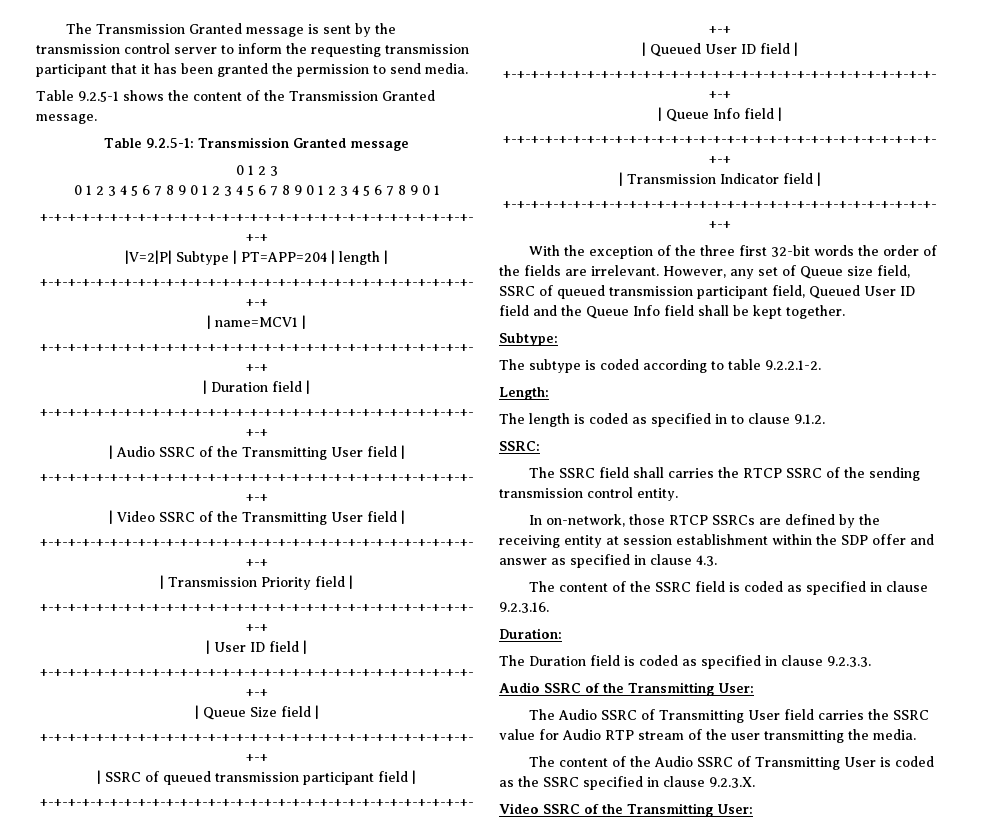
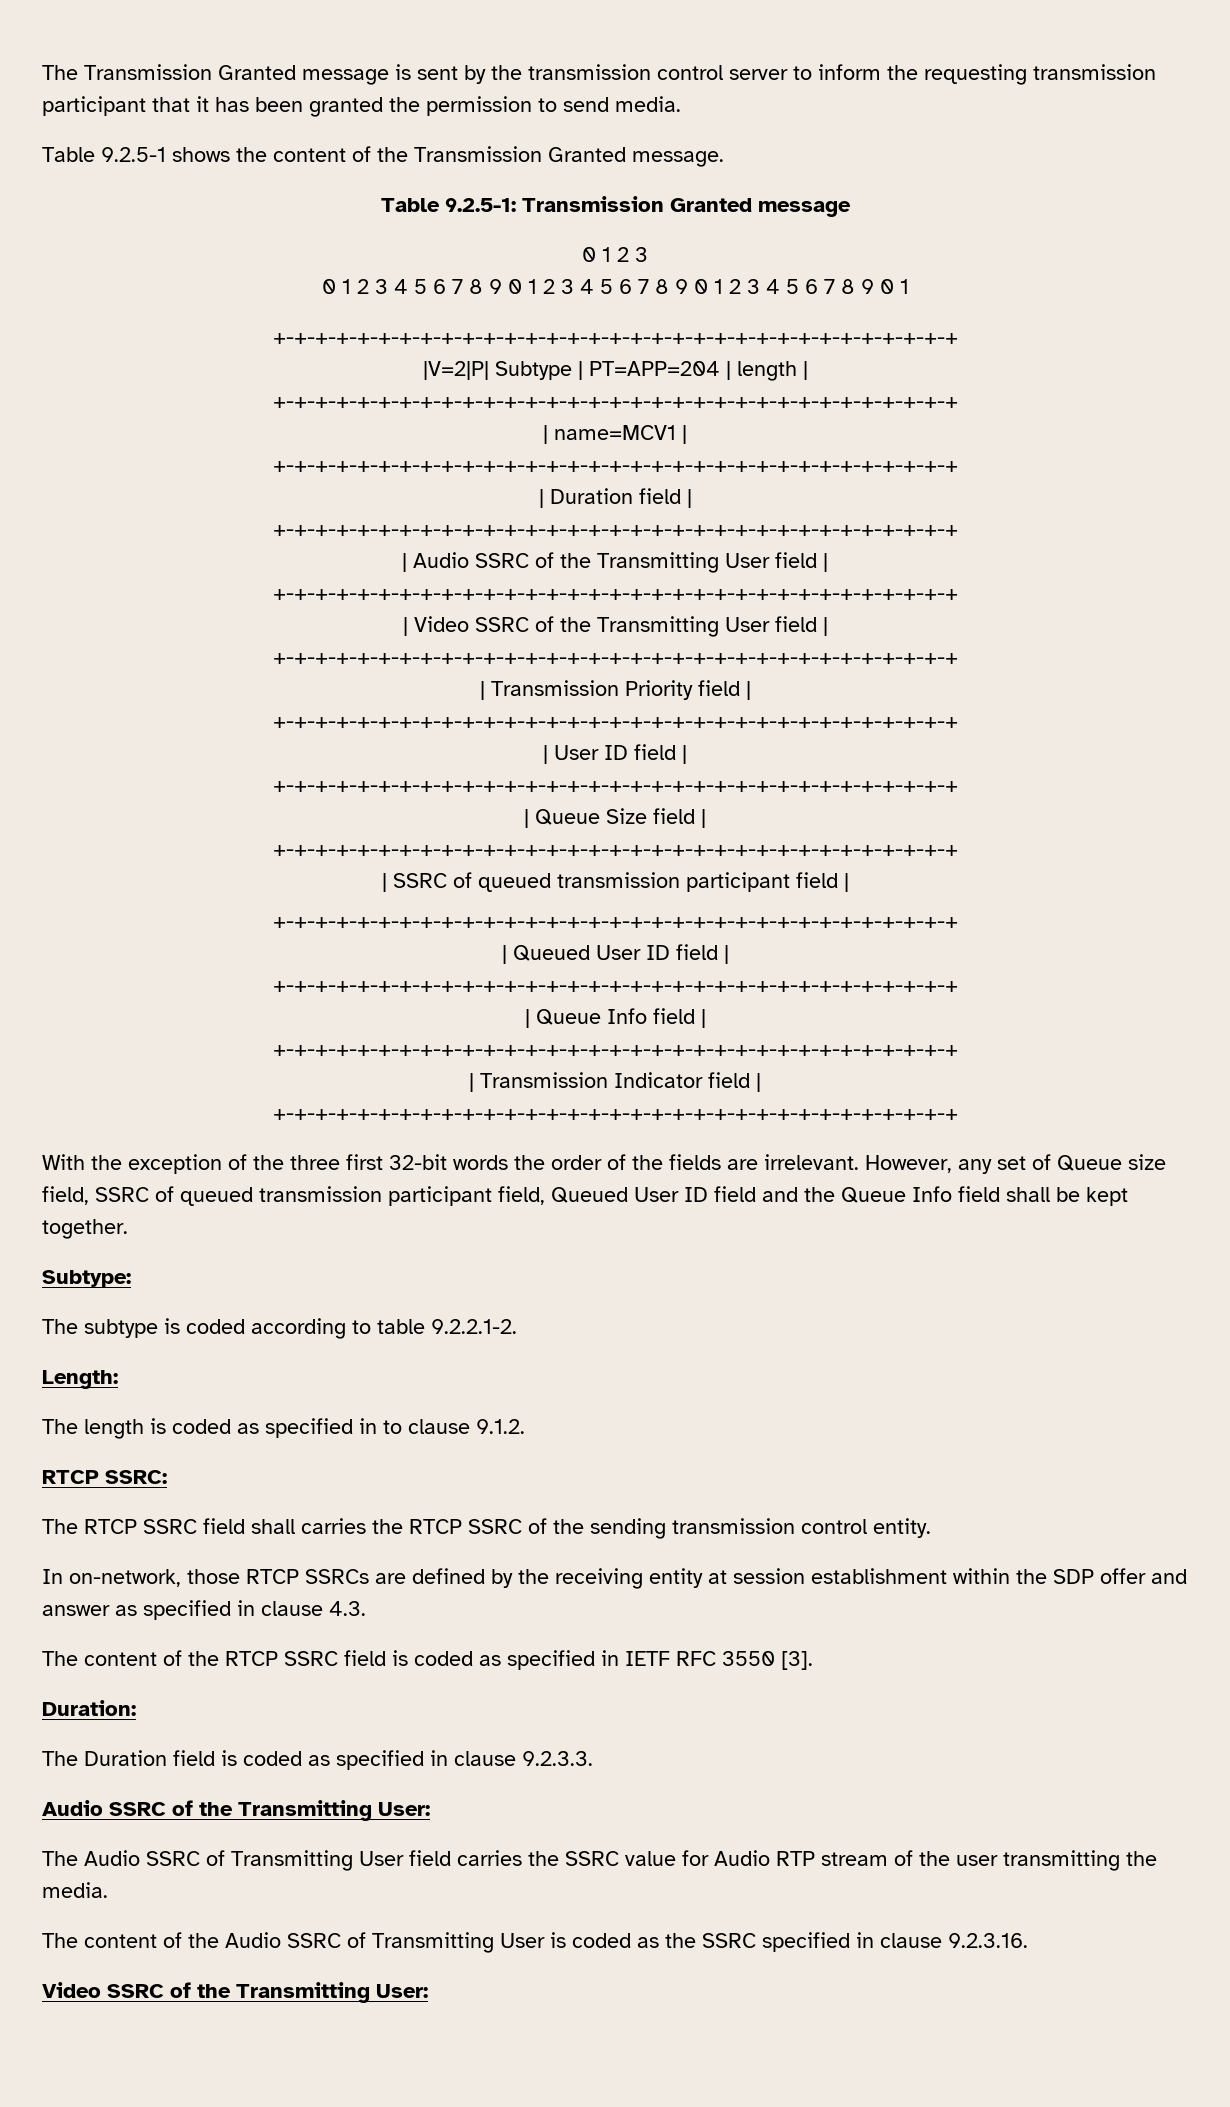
- SSRC:
+ RTCP SSRC:
- The SSRC field shall carries the RTCP SSRC of the sending transmission control entity.
+ The RTCP SSRC field shall carries the RTCP SSRC of the sending transmission control entity.
- The content of the SSRC field is coded as specified in clause 9.2.3.16.
+ The content of the RTCP SSRC field is coded as specified in IETF RFC 3550 [3].
- The content of the Audio SSRC of Transmitting User is coded as the SSRC specified in clause 9.2.3.X.
+ The content of the Audio SSRC of Transmitting User is coded as the SSRC specified in clause 9.2.3.16.

